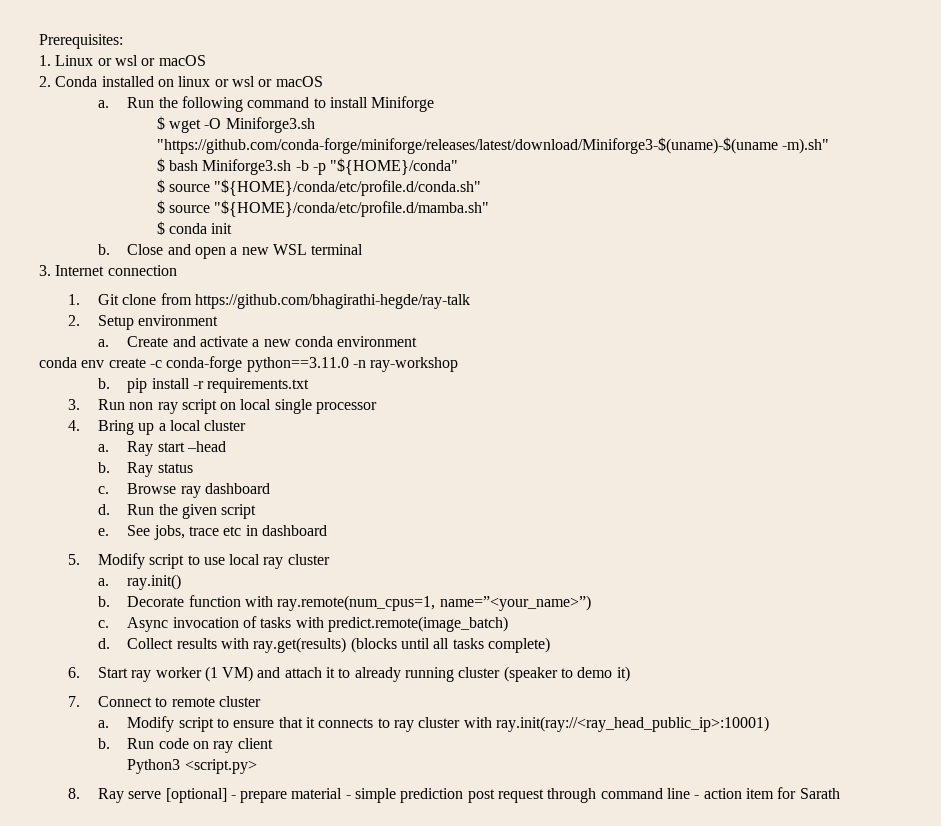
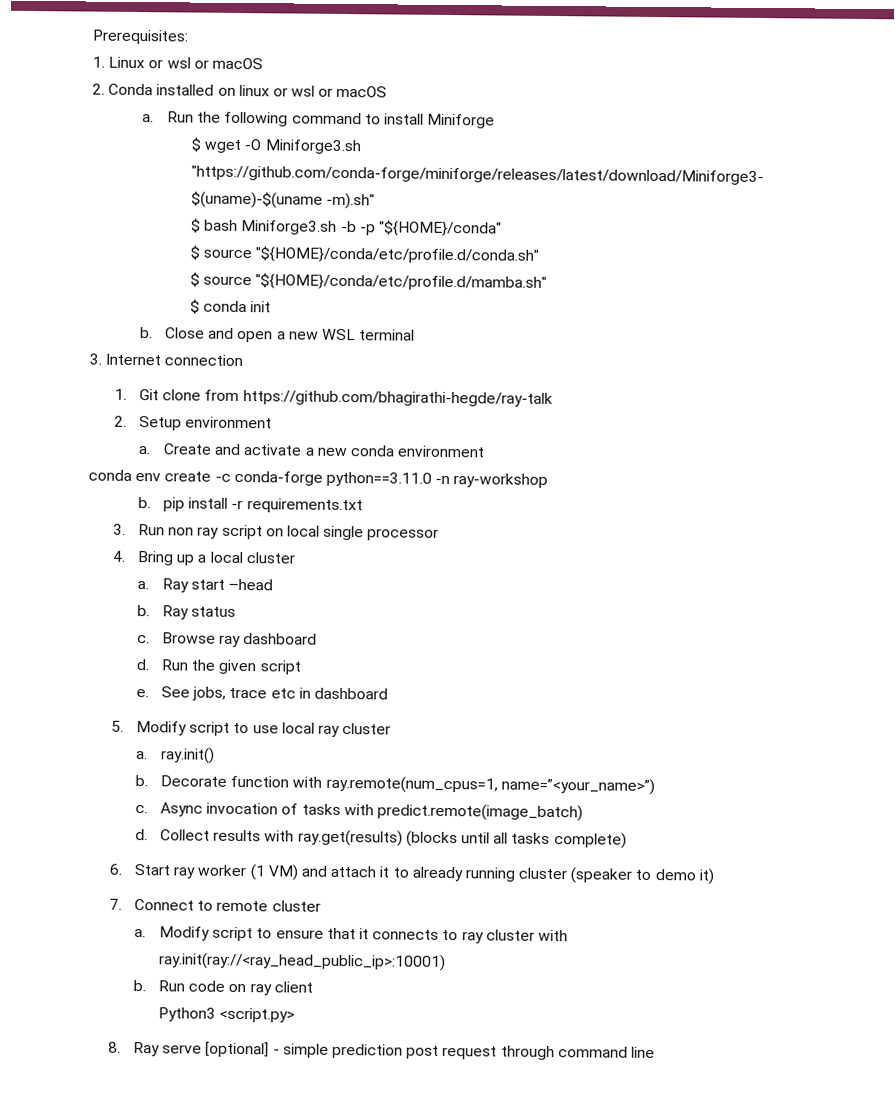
- 8. Ray serve [optional] - prepare material - simple prediction post request through command line - action item for Sarath
+ 8. Ray serve [optional] - simple prediction post request through command line

